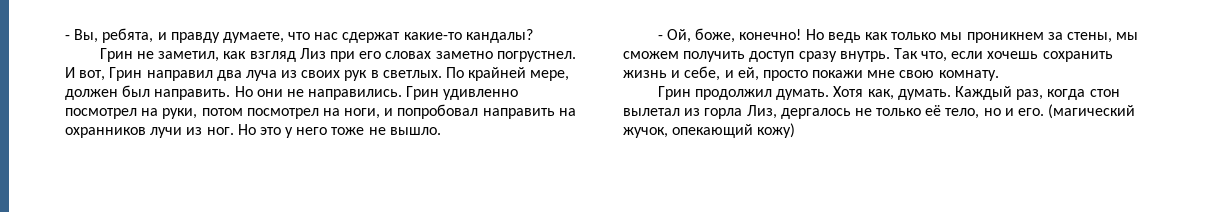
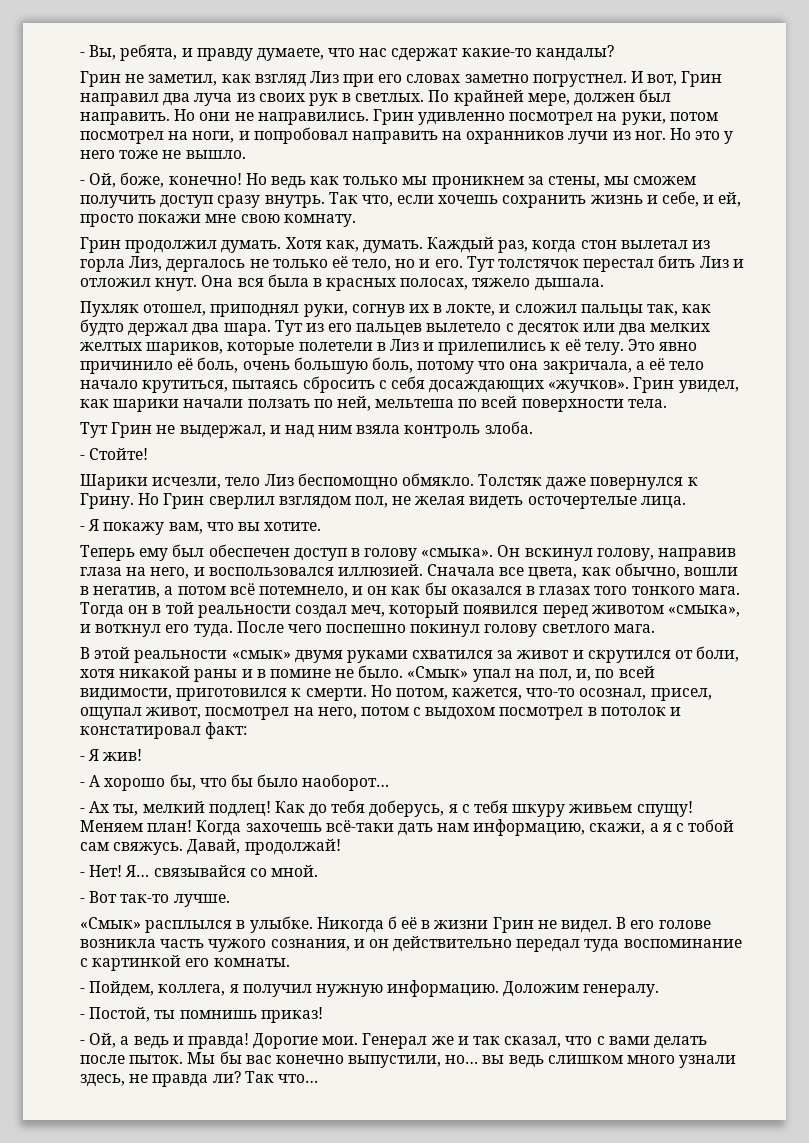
- (магический жучок, опекающий кожу)
+ Тут толстячок перестал бить Лиз и отложил кнут. Она вся была в красных полосах, тяжело дышала.
+ Пухляк отошел, приподнял руки, согнув их в локте, и сложил пальцы так, как будто держал два шара. Тут из его пальцев вылетело с десяток или два мелких желтых шариков, которые полетели в Лиз и прилепились к её телу. Это явно причинило её боль, очень большую боль, потому что она закричала, а её тело начало крутиться, пытаясь сбросить с себя досаждающих «жучков». Грин увидел, как шарики начали ползать по ней, мельтеша по всей поверхности тела.
+ Тут Грин не выдержал, и над ним взяла контроль злоба.
+ - Стойте!
+ Шарики исчезли, тело Лиз беспомощно обмякло. Толстяк даже повернулся к Грину. Но Грин сверлил взглядом пол, не желая видеть осточертелые лица.
+ - Я покажу вам, что вы хотите.
+ Теперь ему был обеспечен доступ в голову «смыка». Он вскинул голову, направив глаза на него, и воспользовался иллюзией. Сначала все цвета, как обычно, вошли в негатив, а потом всё потемнело, и он как бы оказался в глазах того тонкого мага. Тогда он в той реальности создал меч, который появился перед животом «смыка», и воткнул его туда. После чего поспешно покинул голову светлого мага.
+ В этой реальности «смык» двумя руками схватился за живот и скрутился от боли, хотя никакой раны и в помине не было. «Смык» упал на пол, и, по всей видимости, приготовился к смерти. Но потом, кажется, что-то осознал, присел, ощупал живот, посмотрел на него, потом с выдохом посмотрел в потолок и констатировал факт:
+ - Я жив!
+ - А хорошо бы, что бы было наоборот…
+ - Ах ты, мелкий подлец! Как до тебя доберусь, я с тебя шкуру живьем спущу! Меняем план! Когда захочешь всё-таки дать нам информацию, скажи, а я с тобой сам свяжусь. Давай, продолжай!
+ - Нет! Я… связывайся со мной.
+ - Вот так-то лучше.
+ «Смык» расплылся в улыбке. Никогда б её в жизни Грин не видел. В его голове возникла часть чужого сознания, и он действительно передал туда воспоминание с картинкой его комнаты.
+ - Пойдем, коллега, я получил нужную информацию. Доложим генералу.
+ - Постой, ты помнишь приказ!
+ - Ой, а ведь и правда! Дорогие мои. Генерал же и так сказал, что с вами делать после пыток. Мы бы вас конечно выпустили, но… вы ведь слишком много узнали здесь, не правда ли? Так что…

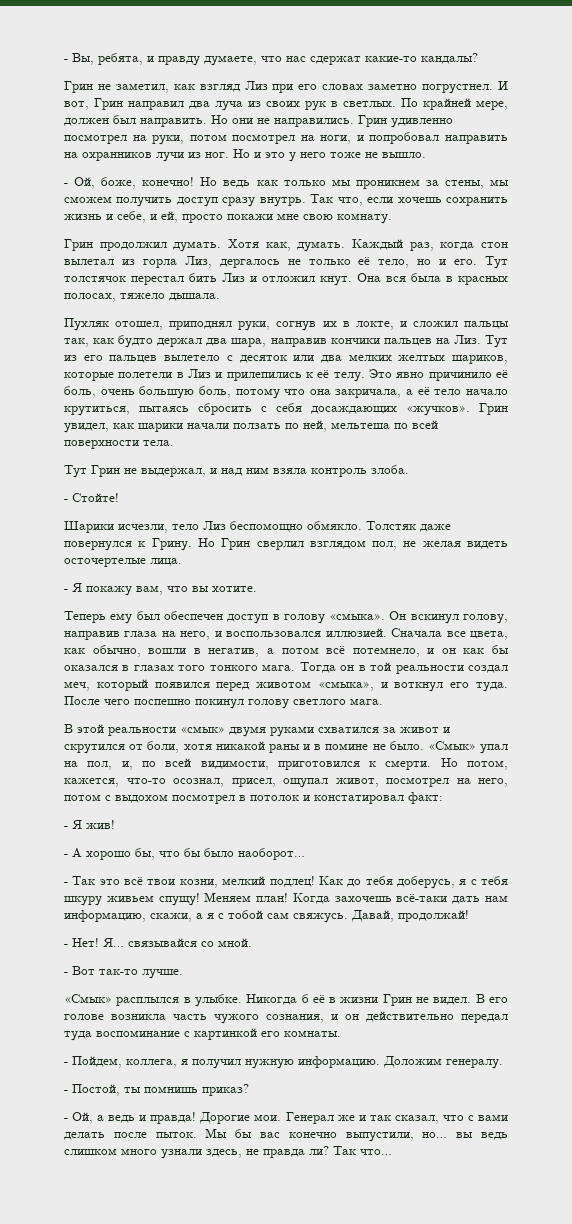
- Но это у него тоже не вышло.
+ Но и это у него тоже не вышло.
- Пухляк отошел, приподнял руки, согнув их в локте, и сложил пальцы так, как будто держал два шара. Тут из его пальцев вылетело с десяток или два мелких желтых шариков, которые полетели в Лиз и прилепились к её телу.
+ Пухляк отошел, приподнял руки, согнув их в локте, и сложил пальцы так, как будто держал два шара, направив кончики пальцев на Лиз. Тут из его пальцев вылетело с десяток или два мелких желтых шариков, которые полетели в Лиз и прилепились к её телу.
- - Ах ты, мелкий подлец!
+ - Так это всё твои козни, мелкий подлец!
- - Постой, ты помнишь приказ!
+ - Постой, ты помнишь приказ?

